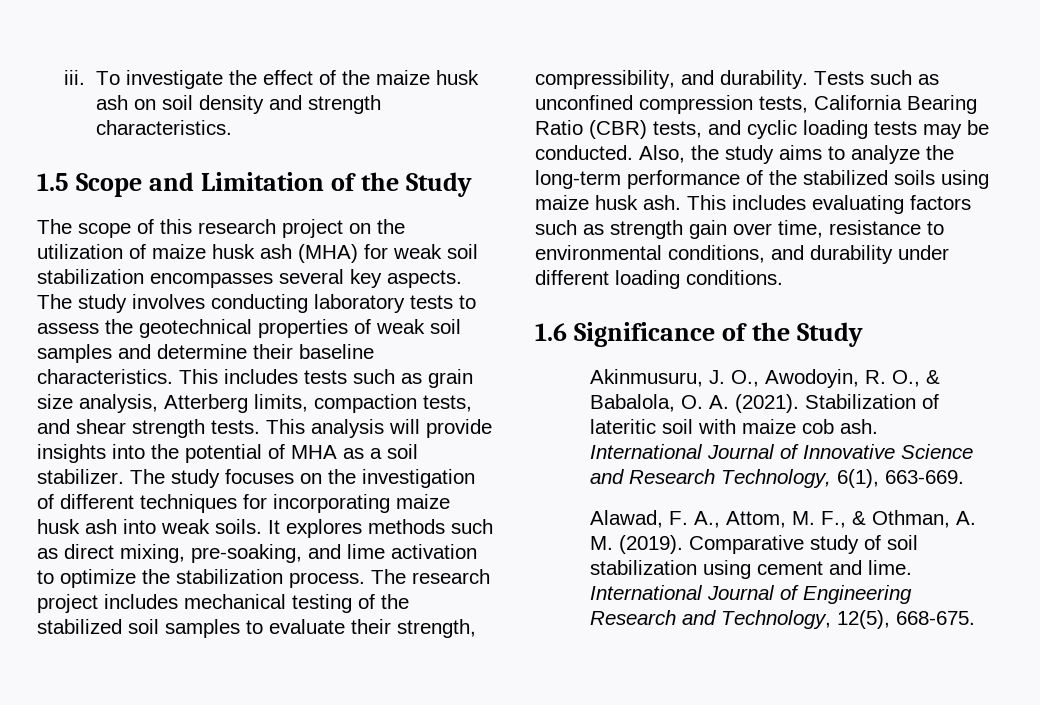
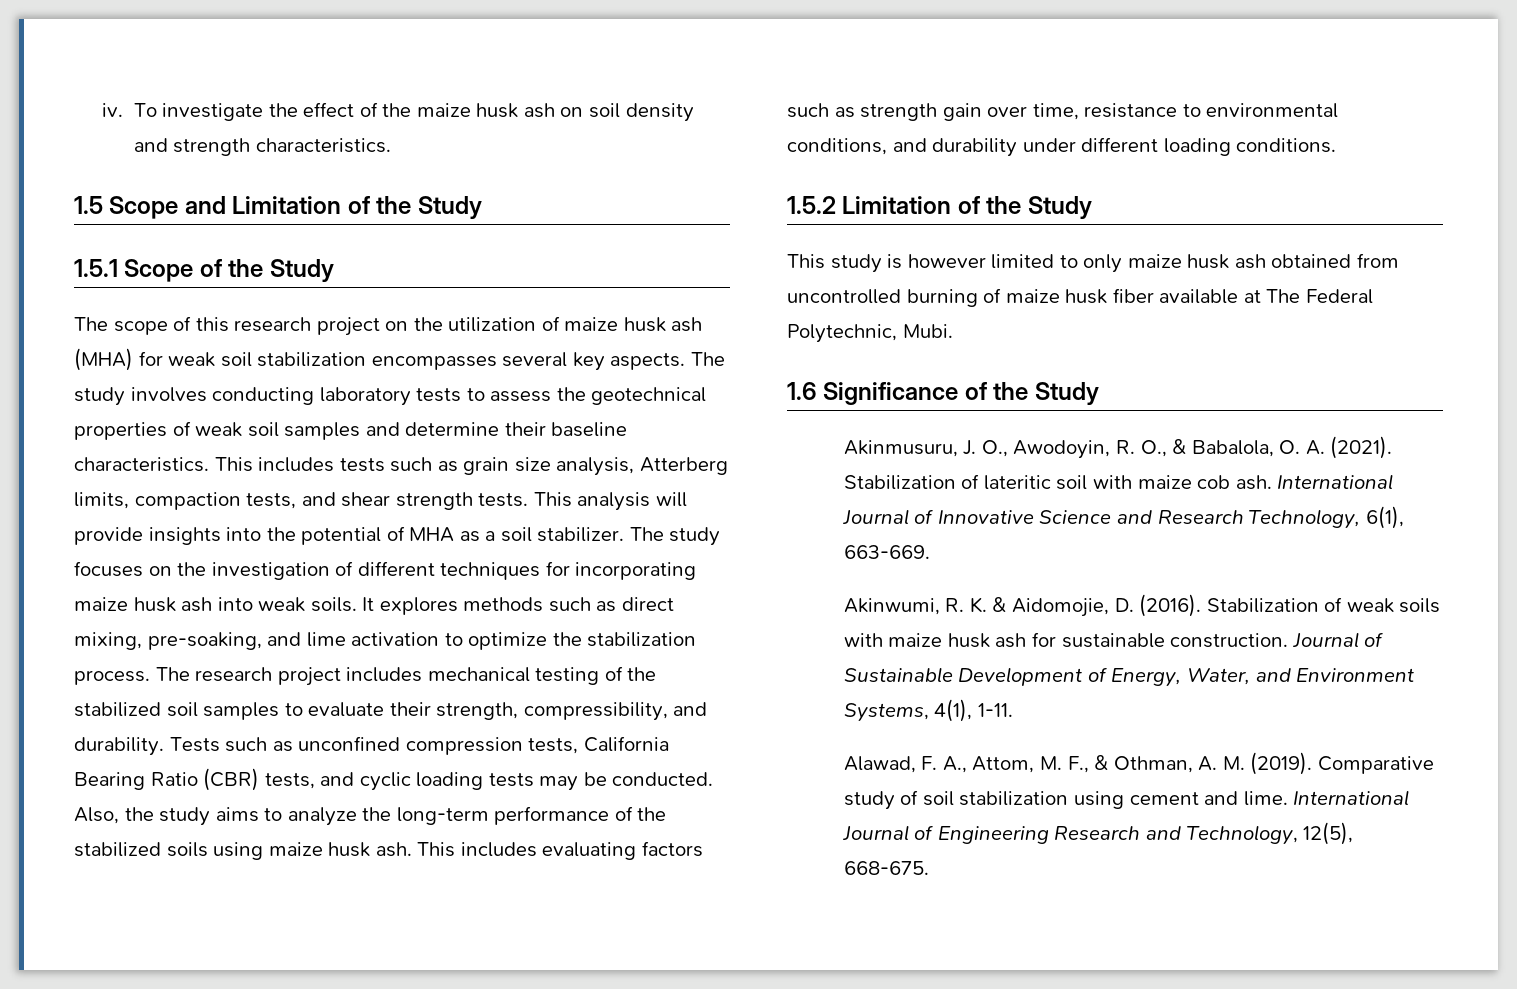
- iii.
+ iv.
+ 1.5.1 Scope of the Study
+ 1.5.2 Limitation of the Study
+ This study is however limited to only maize husk ash obtained from uncontrolled burning of maize husk fiber available at The Federal Polytechnic, Mubi.
+ Akinwumi, R. K. & Aidomojie, D. (2016). Stabilization of weak soils with maize husk ash for sustainable construction. Journal of Sustainable Development of Energy, Water, and Environment Systems, 4(1), 1-11.

